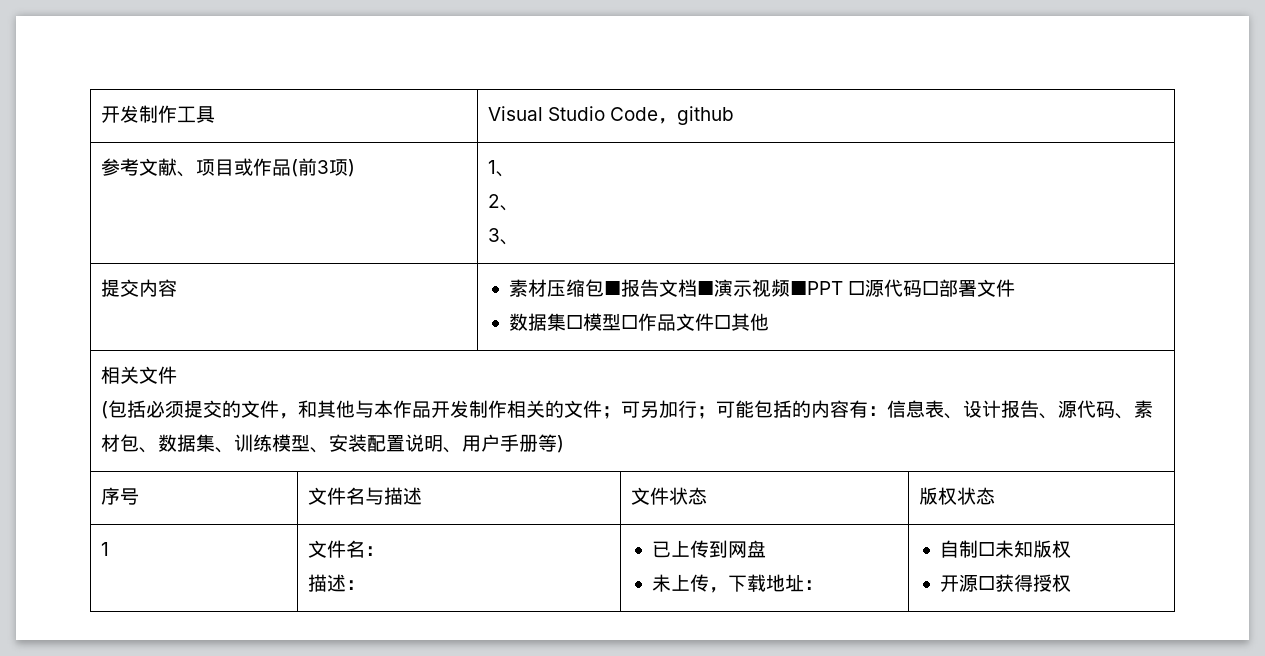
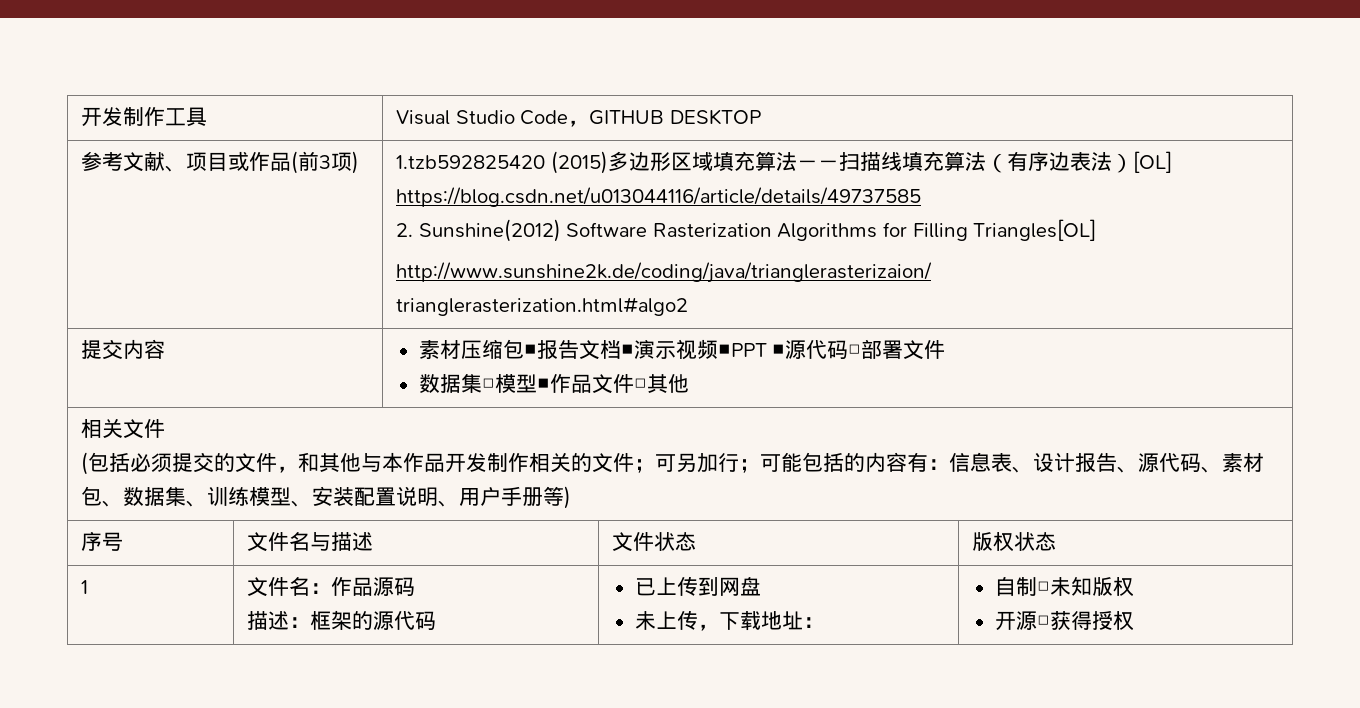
- 开发制作工具 | Visual Studio Code，github
+ 开发制作工具 | Visual Studio Code，GITHUB DESKTOP
- 参考文献、项目或作品(前3项) | 1、
- 2、
- 3、
+ 参考文献、项目或作品(前3项) | 1.tzb592825420 (2015)多边形区域填充算法－－扫描线填充算法（有序边表法）[OL] https://blog.csdn.net/u013044116/article/details/49737585
+ 2. Sunshine(2012) Software Rasterization Algorithms for Filling Triangles[OL]
+ http://www.sunshine2k.de/coding/java/trianglerasterizaion/
+ trianglerasterization.html#algo2
- 提交内容 | 素材压缩包■报告文档■演示视频■PPT □源代码□部署文件
- 数据集□模型□作品文件□其他
+ 提交内容 | 素材压缩包■报告文档■演示视频■PPT ■源代码□部署文件
+ 数据集□模型■作品文件□其他
- 1 | 文件名：
- 描述： | 已上传到网盘
+ 1 | 文件名：作品源码
+ 描述：框架的源代码 | 已上传到网盘

